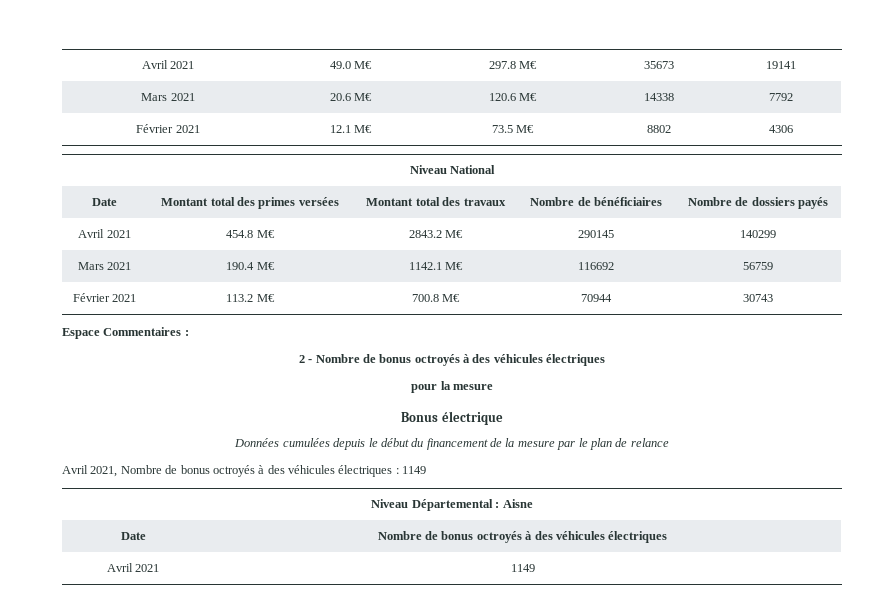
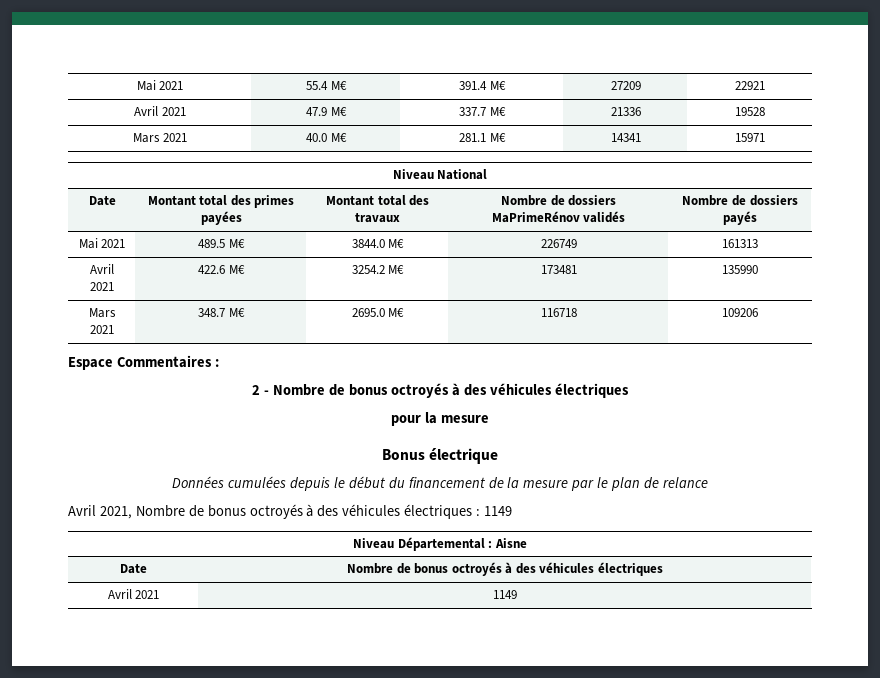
- Avril 2021 | 49.0 M€ | 297.8 M€ | 35673 | 19141
- Mars 2021 | 20.6 M€ | 120.6 M€ | 14338 | 7792
- Février 2021 | 12.1 M€ | 73.5 M€ | 8802 | 4306
+ Mai 2021 | 55.4 M€ | 391.4 M€ | 27209 | 22921
+ Avril 2021 | 47.9 M€ | 337.7 M€ | 21336 | 19528
+ Mars 2021 | 40.0 M€ | 281.1 M€ | 14341 | 15971
- Date | Montant total des primes versées | Montant total des travaux | Nombre de bénéficiaires | Nombre de dossiers payés
+ Date | Montant total des primes payées | Montant total des travaux | Nombre de dossiers MaPrimeRénov validés | Nombre de dossiers payés
- Avril 2021 | 454.8 M€ | 2843.2 M€ | 290145 | 140299
- Mars 2021 | 190.4 M€ | 1142.1 M€ | 116692 | 56759
- Février 2021 | 113.2 M€ | 700.8 M€ | 70944 | 30743
+ Mai 2021 | 489.5 M€ | 3844.0 M€ | 226749 | 161313
+ Avril 2021 | 422.6 M€ | 3254.2 M€ | 173481 | 135990
+ Mars 2021 | 348.7 M€ | 2695.0 M€ | 116718 | 109206

